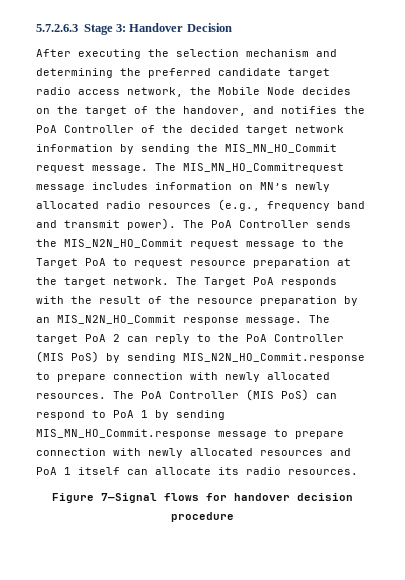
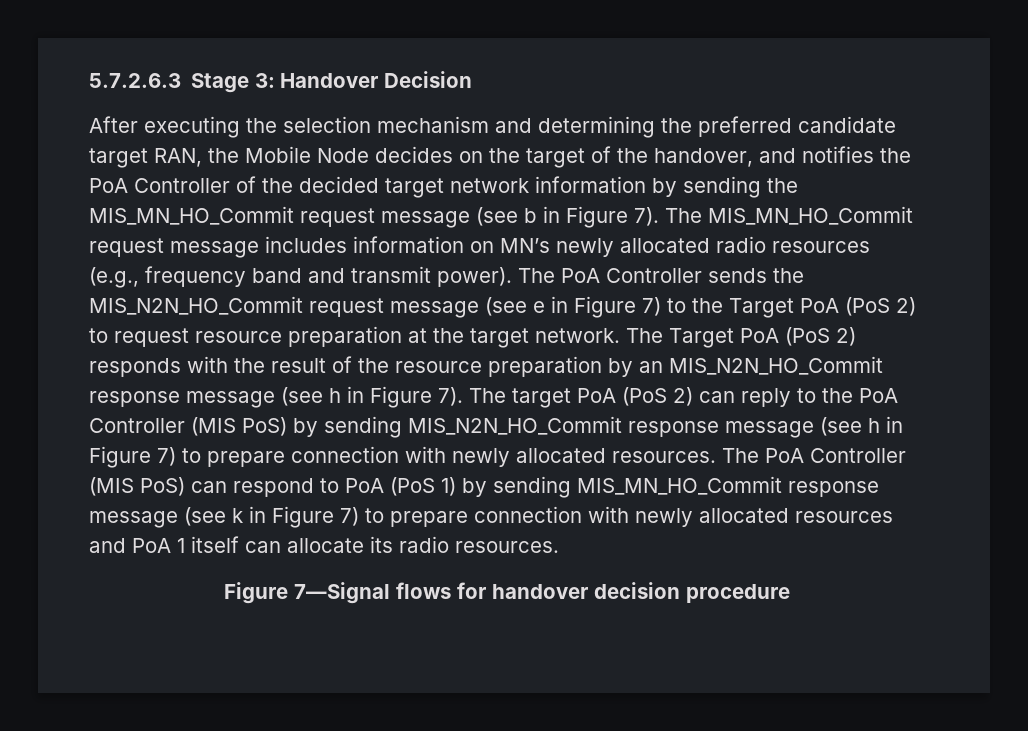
- After executing the selection mechanism and determining the preferred candidate target radio access network, the Mobile Node decides on the target of the handover, and notifies the PoA Controller of the decided target network information by sending the MIS_MN_HO_Commit request message. The MIS_MN_HO_Commitrequest message includes information on MN’s newly allocated radio resources (e.g., frequency band and transmit power).
+ After executing the selection mechanism and determining the preferred candidate target RAN, the Mobile Node decides on the target of the handover, and notifies the PoA Controller of the decided target network information by sending the MIS_MN_HO_Commit request message (see b in Figure 7). The MIS_MN_HO_Commit request message includes information on MN’s newly allocated radio resources (e.g., frequency band and transmit power).
- The PoA Controller sends the MIS_N2N_HO_Commit request message to the Target PoA to request resource preparation at the target network.
+ The PoA Controller sends the MIS_N2N_HO_Commit request message (see e in Figure 7) to the Target PoA (PoS 2) to request resource preparation at the target network.
- The Target PoA responds with the result of the resource preparation by an MIS_N2N_HO_Commit response message.
+ The Target PoA (PoS 2) responds with the result of the resource preparation by an MIS_N2N_HO_Commit response message (see h in Figure 7).
- The target PoA 2 can reply to the PoA Controller (MIS PoS) by sending MIS_N2N_HO_Commit.response to prepare connection with newly allocated resources.
+ The target PoA (PoS 2) can reply to the PoA Controller (MIS PoS) by sending MIS_N2N_HO_Commit response message (see h in Figure 7) to prepare connection with newly allocated resources.
- The PoA Controller (MIS PoS) can respond to PoA 1 by sending MIS_MN_HO_Commit.response message to prepare connection with newly allocated resources and PoA 1 itself can allocate its radio resources.
+ The PoA Controller (MIS PoS) can respond to PoA (PoS 1) by sending MIS_MN_HO_Commit response message (see k in Figure 7) to prepare connection with newly allocated resources and PoA 1 itself can allocate its radio resources.

